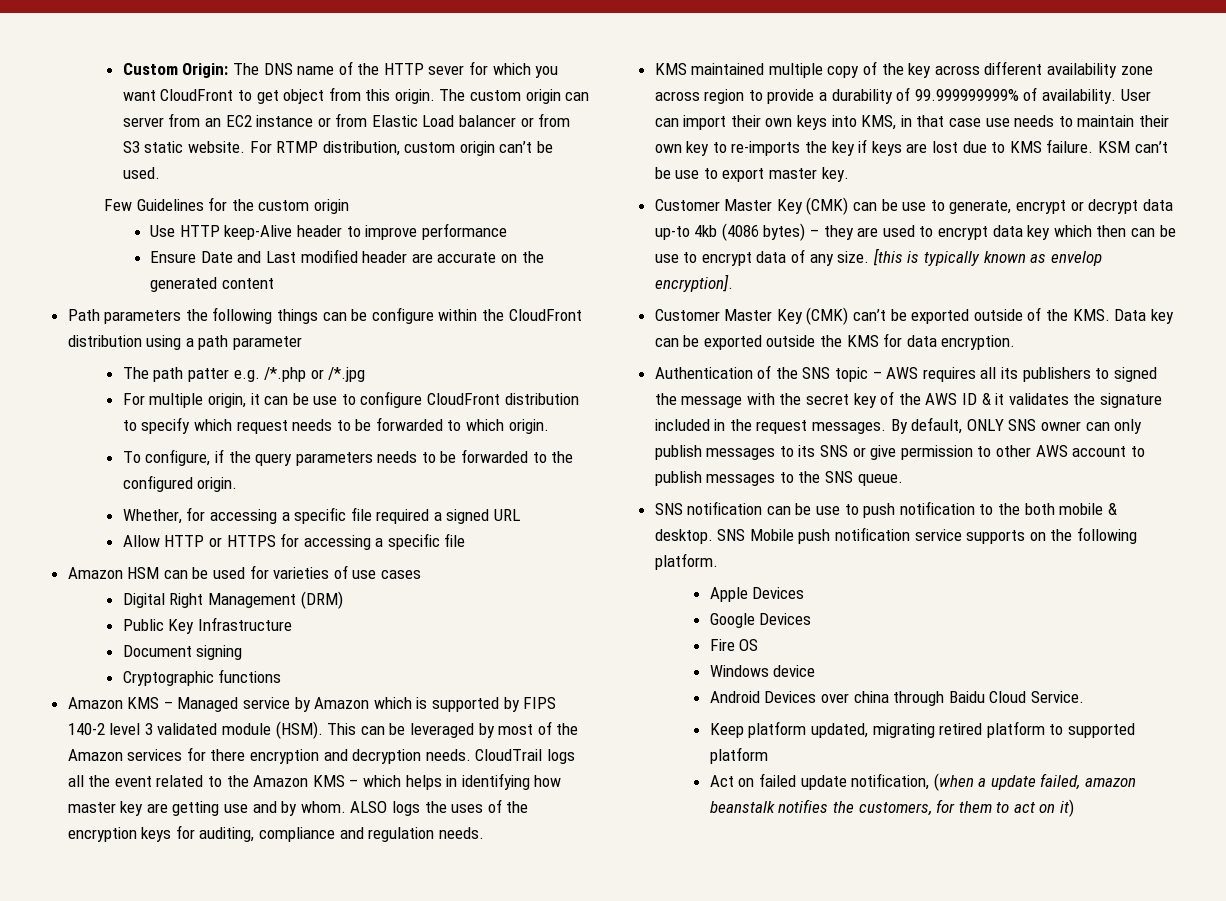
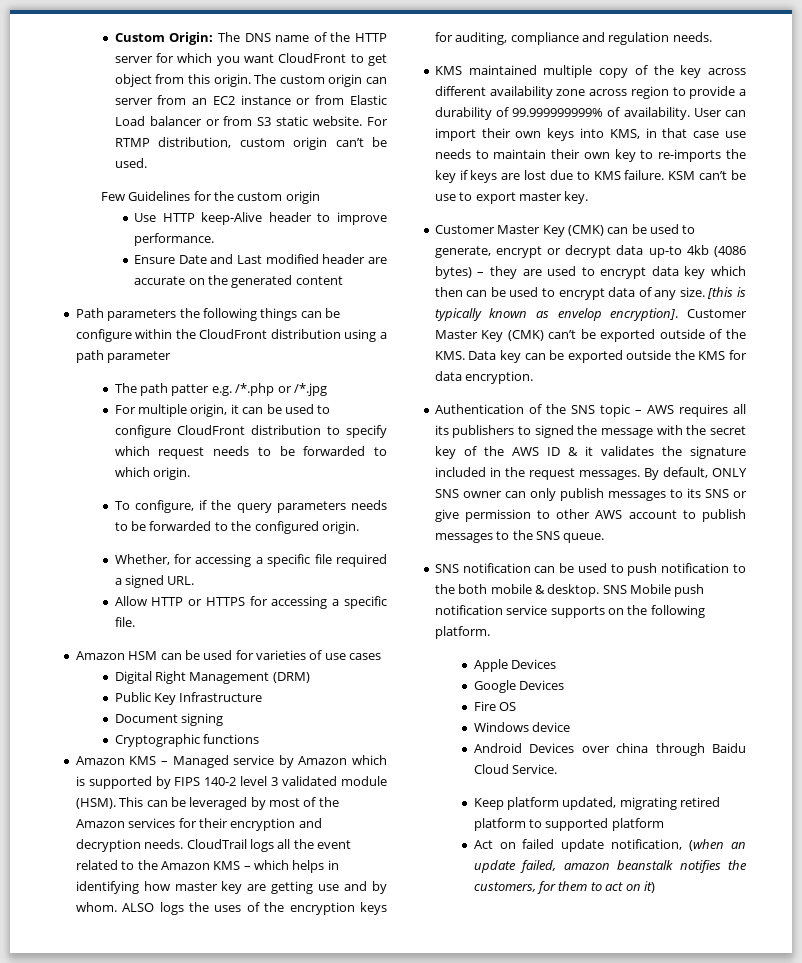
- Custom Origin: The DNS name of the HTTP sever for which you want CloudFront to get object from this origin.
+ Custom Origin: The DNS name of the HTTP server for which you want CloudFront to get object from this origin.
- Use HTTP keep-Alive header to improve performance
+ Use HTTP keep-Alive header to improve performance.
- For multiple origin, it can be use to configure CloudFront distribution to specify which request needs to be forwarded to which origin.
+ For multiple origin, it can be used to configure CloudFront distribution to specify which request needs to be forwarded to which origin.
- Whether, for accessing a specific file required a signed URL
+ Whether, for accessing a specific file required a signed URL.
- Allow HTTP or HTTPS for accessing a specific file
+ Allow HTTP or HTTPS for accessing a specific file.
- This can be leveraged by most of the Amazon services for there encryption and decryption needs.
+ This can be leveraged by most of the Amazon services for their encryption and decryption needs.
- Customer Master Key (CMK) can be use to generate, encrypt or decrypt data up-to 4kb (4086 bytes) – they are used to encrypt data key which then can be use to encrypt data of any size.
+ Customer Master Key (CMK) can be used to generate, encrypt or decrypt data up-to 4kb (4086 bytes) – they are used to encrypt data key which then can be used to encrypt data of any size.
- [this is typically known as envelop encryption].
- Customer Master Key (CMK) can’t be exported outside of the KMS. Data key can be exported outside the KMS for data encryption.
+ [this is typically known as envelop encryption]. Customer Master Key (CMK) can’t be exported outside of the KMS. Data key can be exported outside the KMS for data encryption.
- SNS notification can be use to push notification to the both mobile & desktop.
+ SNS notification can be used to push notification to the both mobile & desktop.
- Act on failed update notification, (when a update failed, amazon beanstalk notifies the customers, for them to act on it)
+ Act on failed update notification, (when an update failed, amazon beanstalk notifies the customers, for them to act on it)

